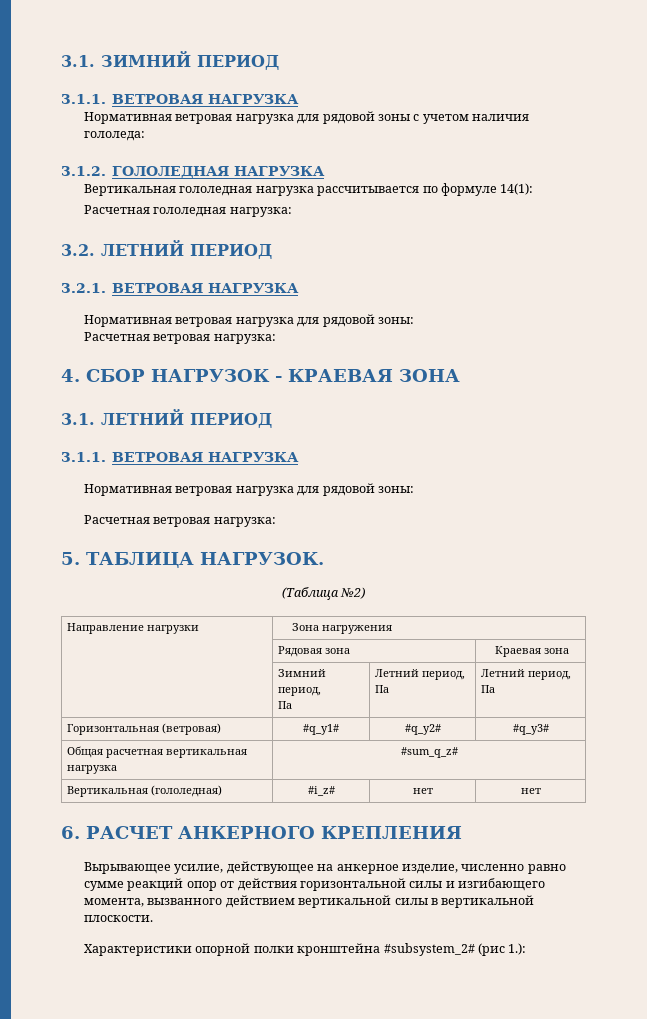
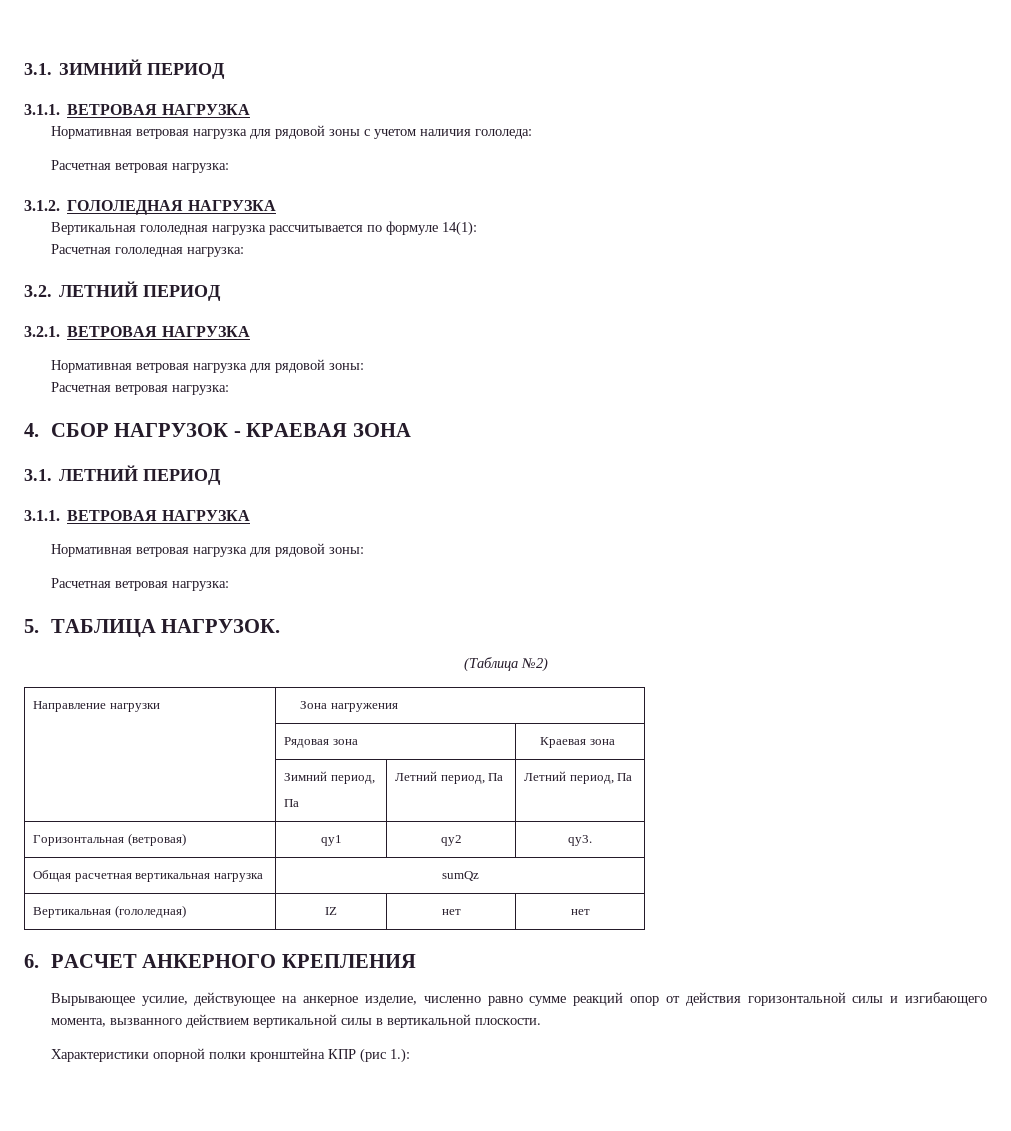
  Нормативная ветровая нагрузка для рядовой зоны с учетом наличия гололеда:
+ Расчетная ветровая нагрузка:
- Горизонтальная (ветровая) | #q_y1# | #q_y2# | #q_y3#
+ Горизонтальная (ветровая) | qy1 | qy2 | qy3.
- Общая расчетная вертикальная нагрузка | #sum_q_z#
+ Общая расчетная вертикальная нагрузка | sumQz
- Вертикальная (гололедная) | #i_z# | нет | нет
+ Вертикальная (гололедная) | IZ | нет | нет
- Характеристики опорной полки кронштейна #subsystem_2# (рис 1.):
+ Характеристики опорной полки кронштейна КПР (рис 1.):

